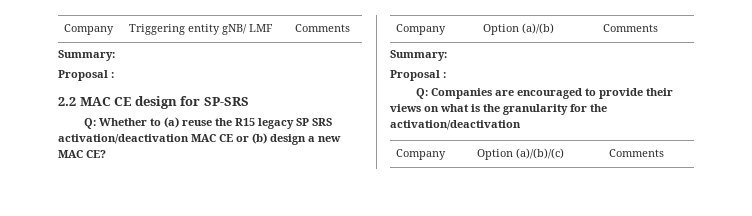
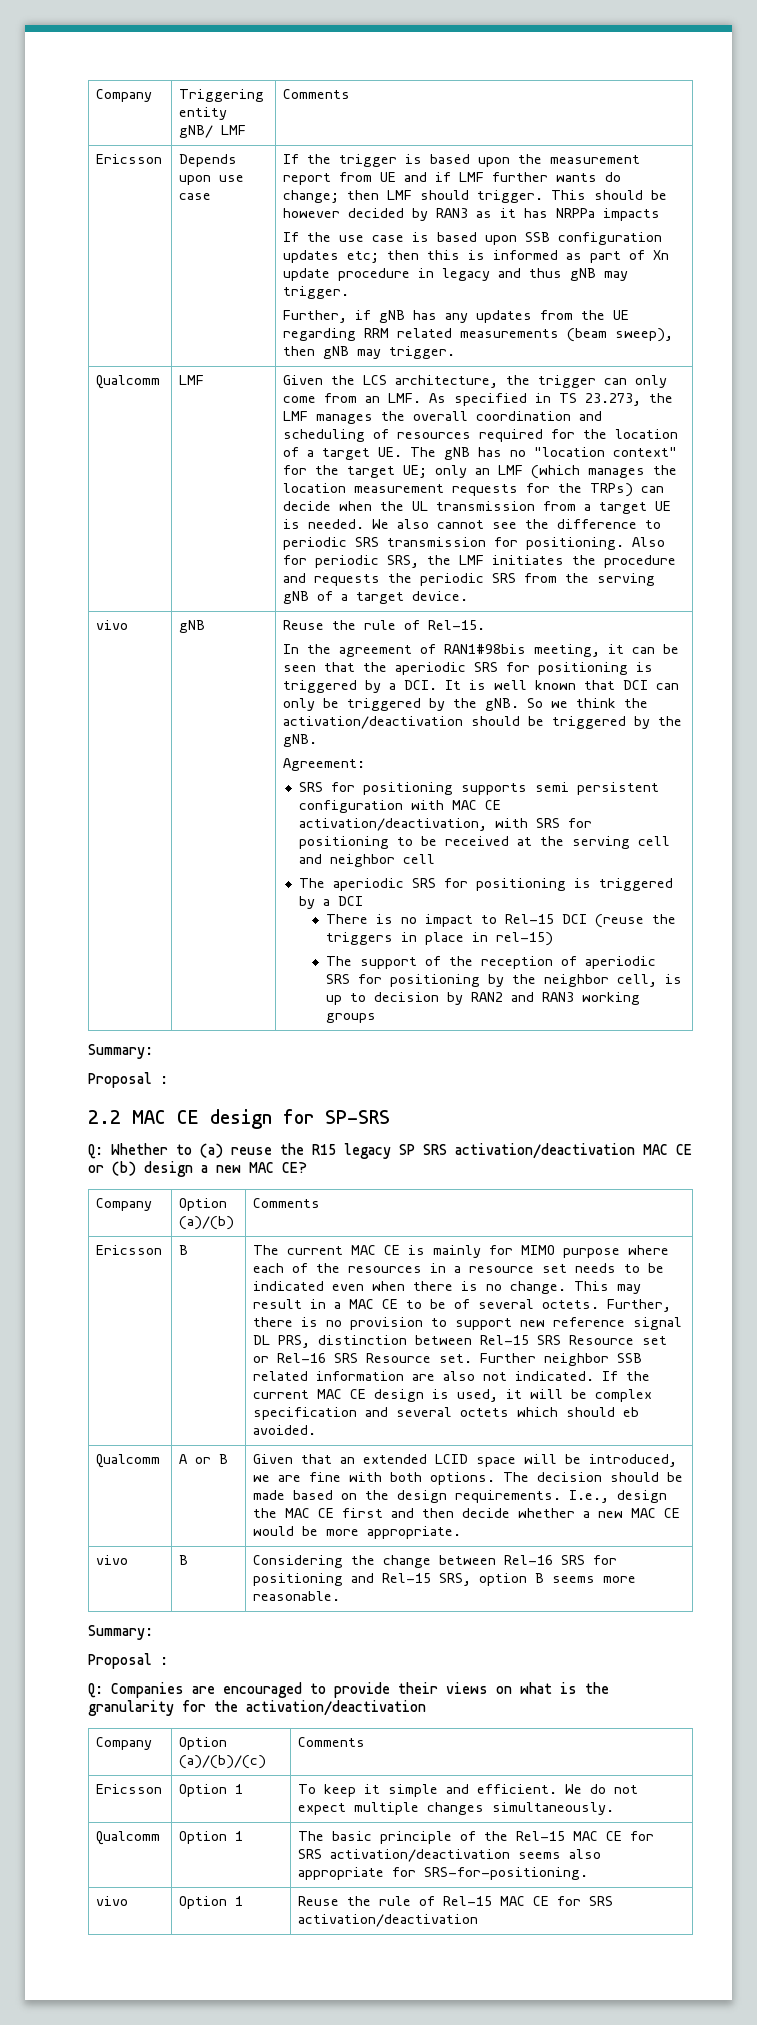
+ Ericsson | Depends upon use case | If the trigger is based upon the measurement report from UE and if LMF further wants do change; then LMF should trigger. This should be however decided by RAN3 as it has NRPPa impacts
+ If the use case is based upon SSB configuration updates etc; then this is informed as part of Xn update procedure in legacy and thus gNB may trigger.
+ Further, if gNB has any updates from the UE regarding RRM related measurements (beam sweep), then gNB may trigger.
+ Qualcomm | LMF | Given the LCS architecture, the trigger can only come from an LMF. As specified in TS 23.273, the LMF manages the overall coordination and scheduling of resources required for the location of a target UE. The gNB has no "location context" for the target UE; only an LMF (which manages the location measurement requests for the TRPs) can decide when the UL transmission from a target UE is needed. We also cannot see the difference to periodic SRS transmission for positioning. Also for periodic SRS, the LMF initiates the procedure and requests the periodic SRS from the serving gNB of a target device.
+ vivo | gNB | Reuse the rule of Rel-15.
+ In the agreement of RAN1#98bis meeting, it can be seen that the aperiodic SRS for positioning is triggered by a DCI. It is well known that DCI can only be triggered by the gNB. So we think the activation/deactivation should be triggered by the gNB.
+ Agreement:
+ SRS for positioning supports semi persistent configuration with MAC CE activation/deactivation, with SRS for positioning to be received at the serving cell and neighbor cell
+ The aperiodic SRS for positioning is triggered by a DCI
+ There is no impact to Rel-15 DCI (reuse the triggers in place in rel-15)
+ The support of the reception of aperiodic SRS for positioning by the neighbor cell, is up to decision by RAN2 and RAN3 working groups
+ Ericsson | B | The current MAC CE is mainly for MIMO purpose where each of the resources in a resource set needs to be indicated even when there is no change. This may result in a MAC CE to be of several octets. Further, there is no provision to support new reference signal DL PRS, distinction between Rel-15 SRS Resource set or Rel-16 SRS Resource set. Further neighbor SSB related information are also not indicated. If the current MAC CE design is used, it will be complex specification and several octets which should eb avoided.
+ Qualcomm | A or B | Given that an extended LCID space will be introduced, we are fine with both options. The decision should be made based on the design requirements. I.e., design the MAC CE first and then decide whether a new MAC CE would be more appropriate.
+ vivo | B | Considering the change between Rel-16 SRS for positioning and Rel-15 SRS, option B seems more reasonable.
+ Ericsson | Option 1 | To keep it simple and efficient. We do not expect multiple changes simultaneously.
+ Qualcomm | Option 1 | The basic principle of the Rel-15 MAC CE for SRS activation/deactivation seems also appropriate for SRS-for-positioning.
+ vivo | Option 1 | Reuse the rule of Rel-15 MAC CE for SRS activation/deactivation

